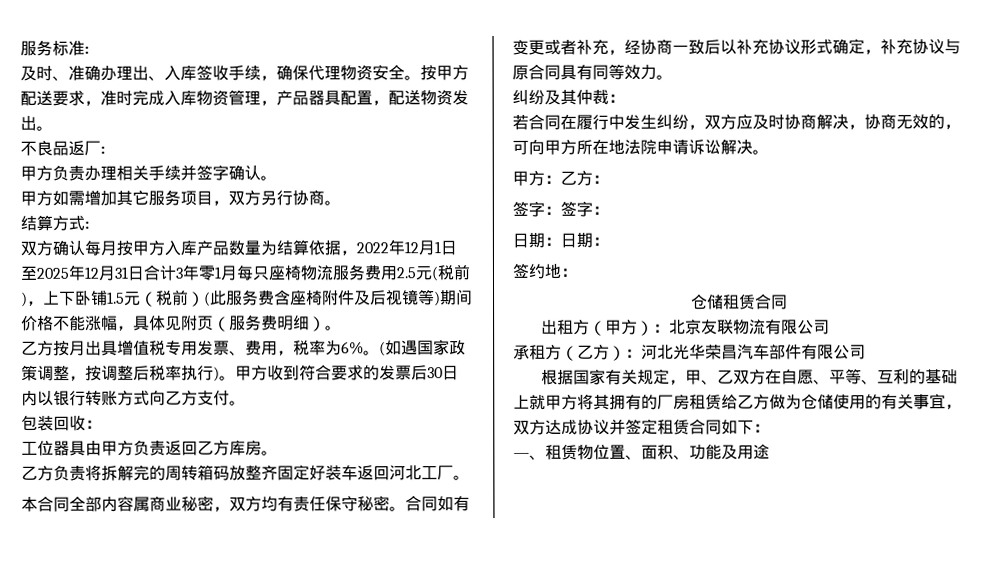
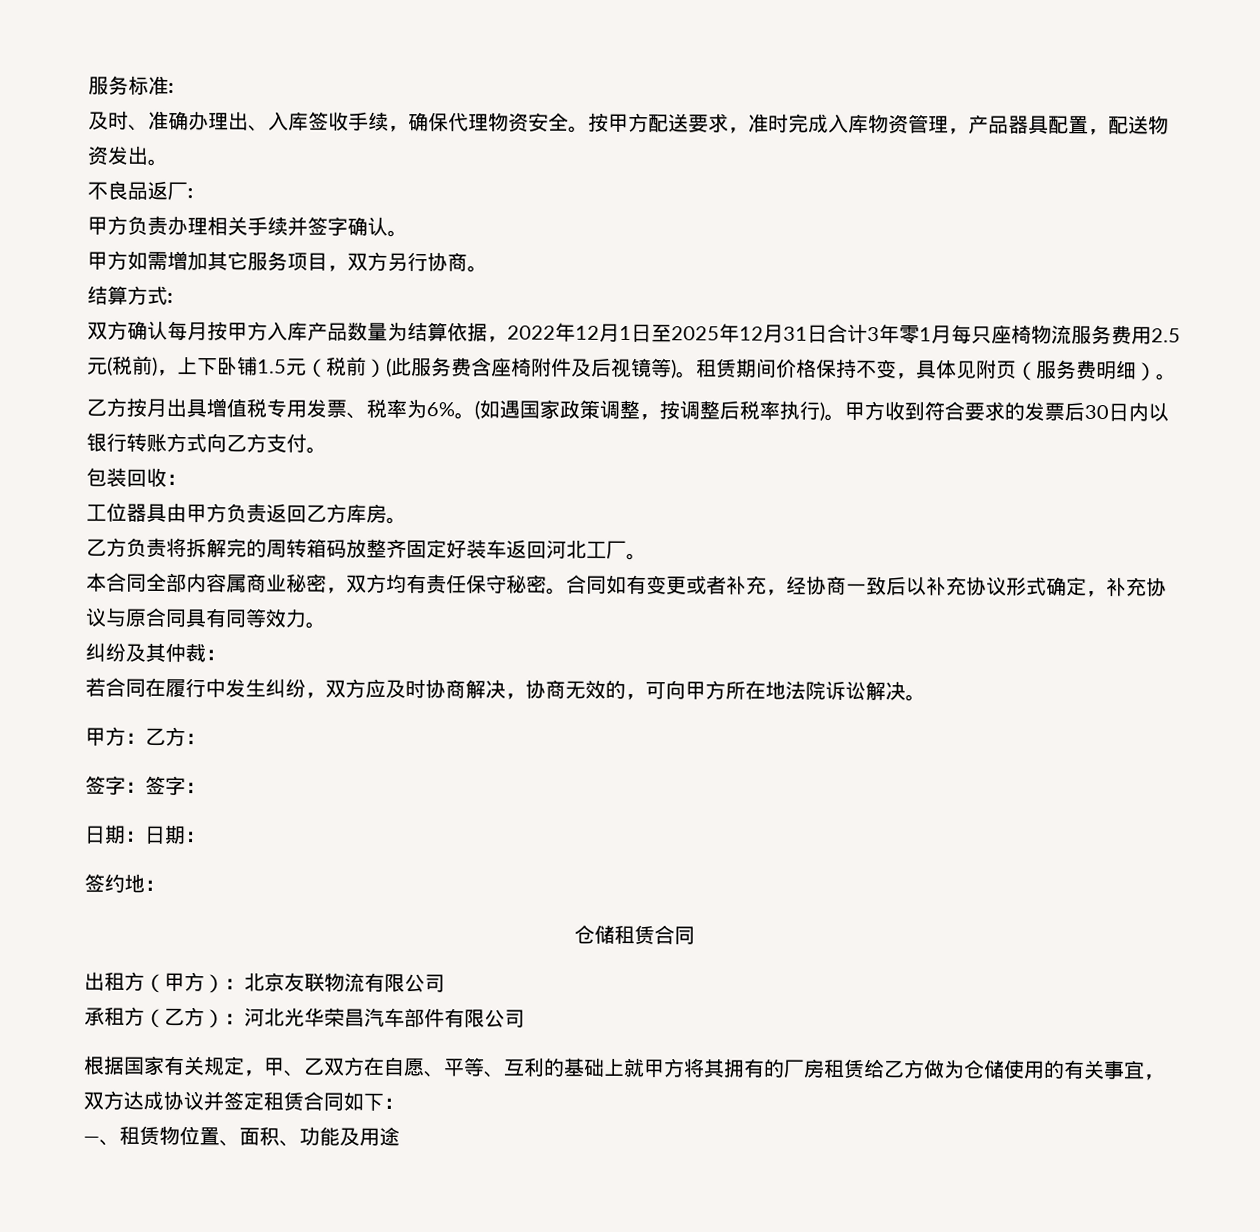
- 双方确认每月按甲方入库产品数量为结算依据，2022年12月1日至2025年12月31日合计3年零1月每只座椅物流服务费用2.5元(税前)，上下卧铺1.5元（税前）(此服务费含座椅附件及后视镜等)期间价格不能涨幅，具体见附页（服务费明细）。
+ 双方确认每月按甲方入库产品数量为结算依据，2022年12月1日至2025年12月31日合计3年零1月每只座椅物流服务费用2.5元(税前)，上下卧铺1.5元（税前）(此服务费含座椅附件及后视镜等)。租赁期间价格保持不变，具体见附页（服务费明细）。
- 乙方按月出具增值税专用发票、费用，税率为6%。
+ 乙方按月出具增值税专用发票、税率为6%。
- 若合同在履行中发生纠纷，双方应及时协商解决，协商无效的，可向甲方所在地法院申请诉讼解决。
+ 若合同在履行中发生纠纷，双方应及时协商解决，协商无效的，可向甲方所在地法院诉讼解决。

